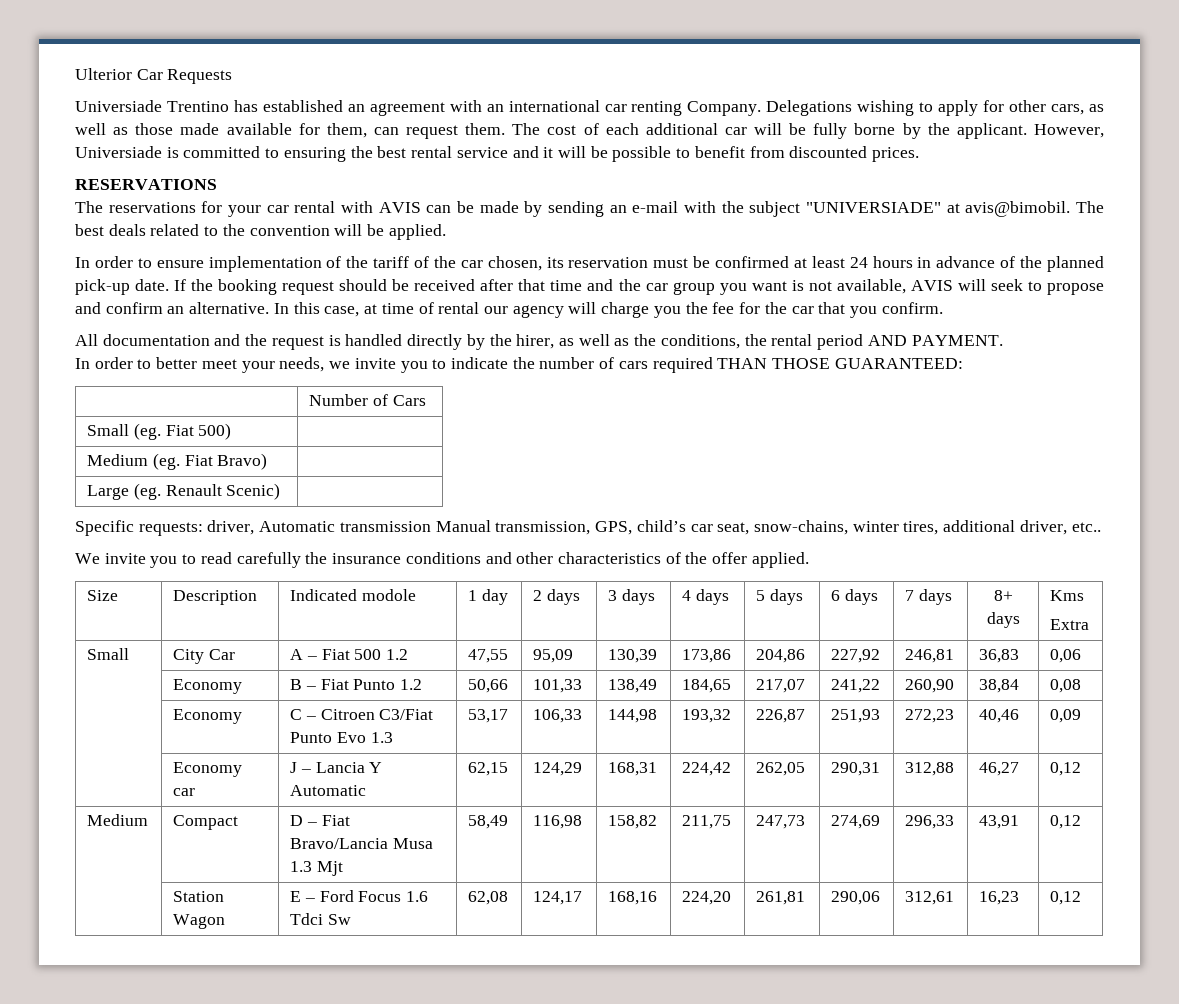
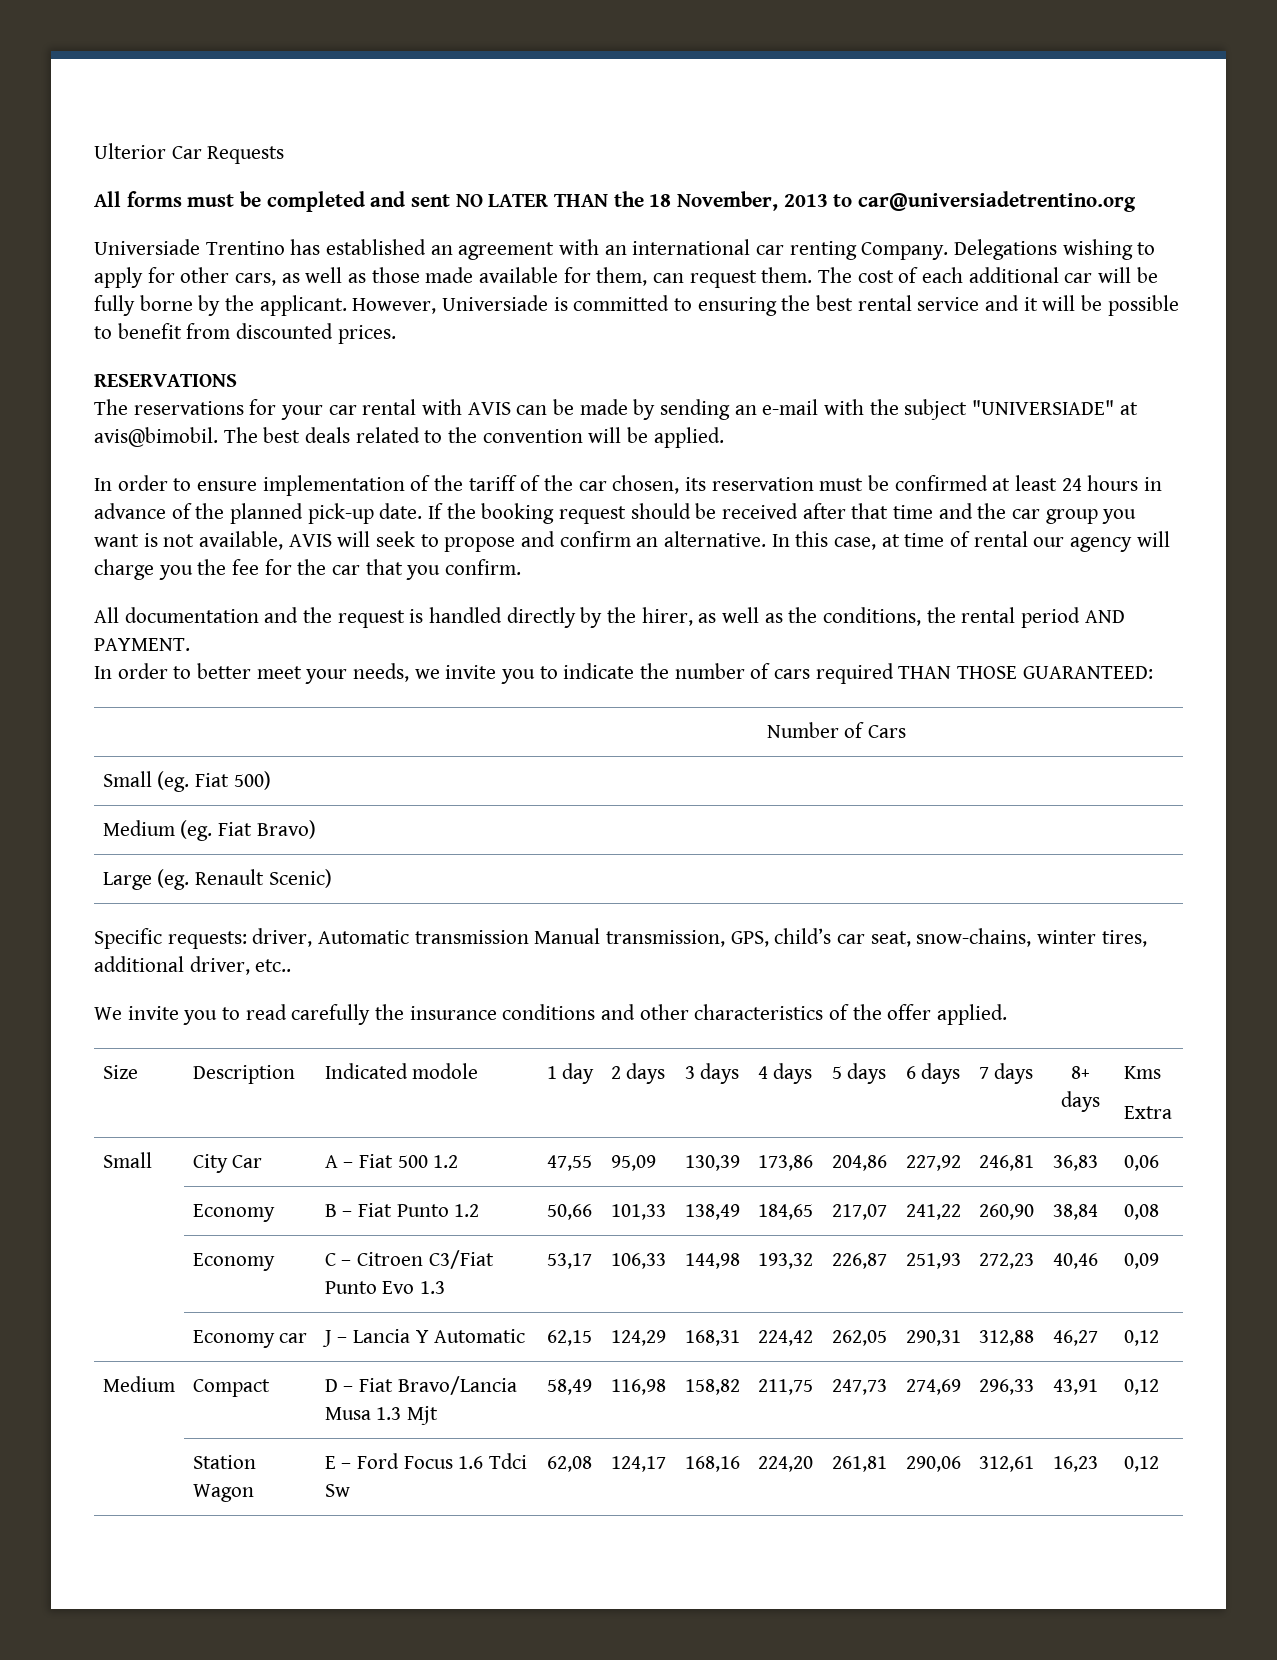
+ All forms must be completed and sent NO LATER THAN the 18 November, 2013 to car@universiadetrentino.org

